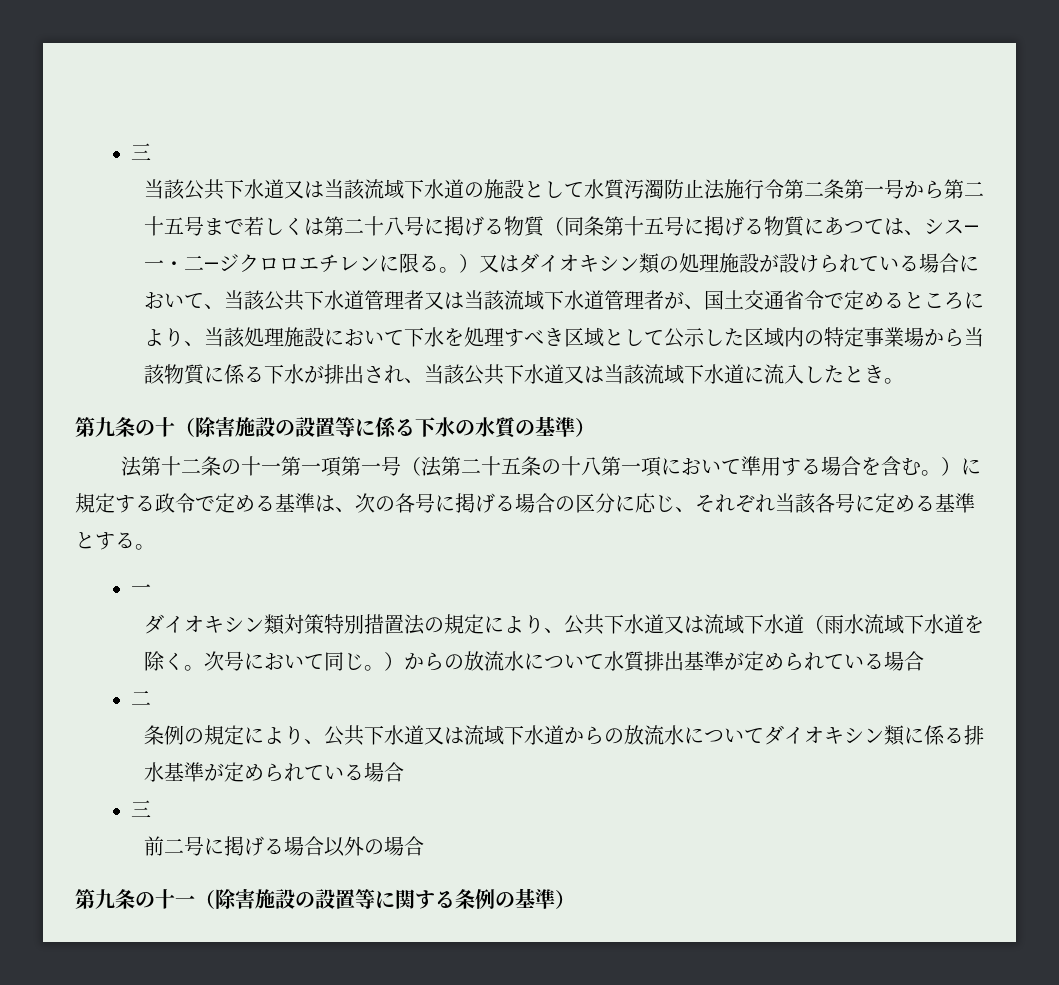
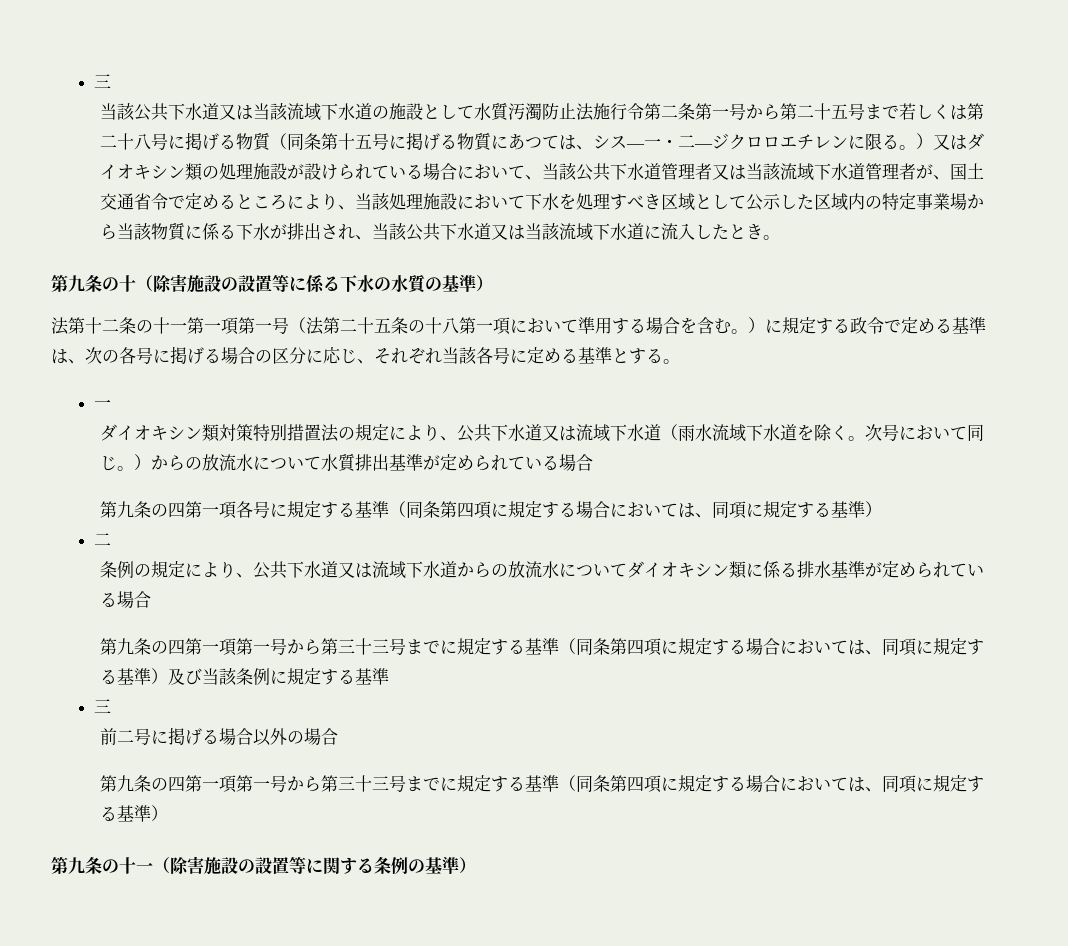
+ 第九条の四第一項各号に規定する基準（同条第四項に規定する場合においては、同項に規定する基準）
+ 第九条の四第一項第一号から第三十三号までに規定する基準（同条第四項に規定する場合においては、同項に規定する基準）及び当該条例に規定する基準
  前二号に掲げる場合以外の場合
+ 第九条の四第一項第一号から第三十三号までに規定する基準（同条第四項に規定する場合においては、同項に規定する基準）

